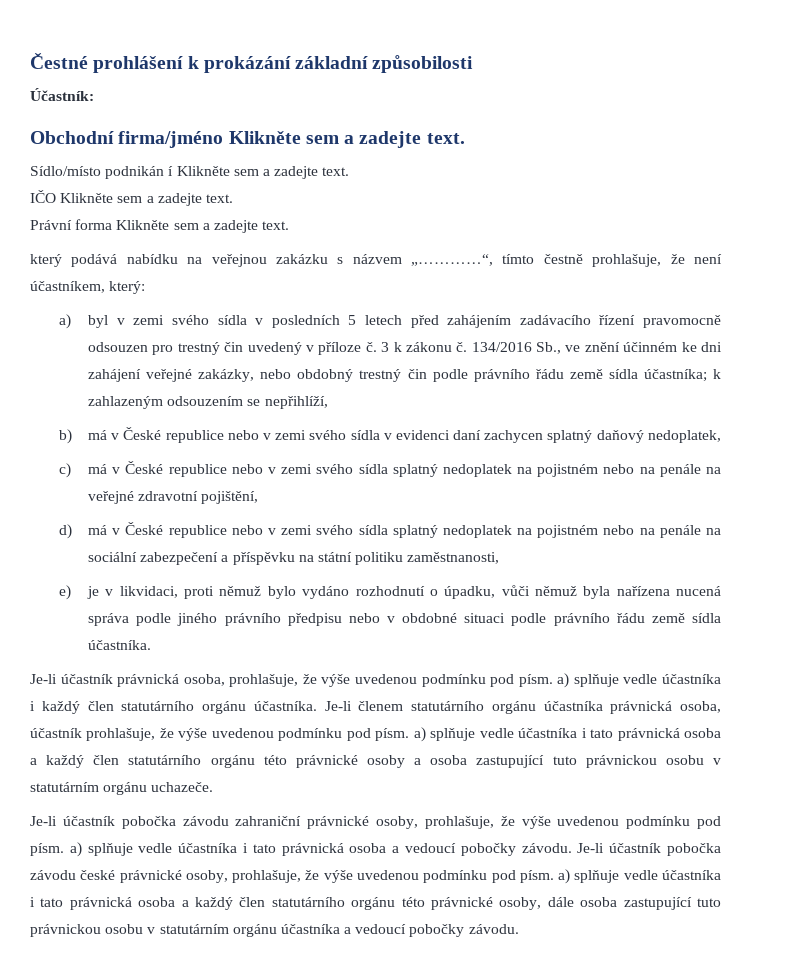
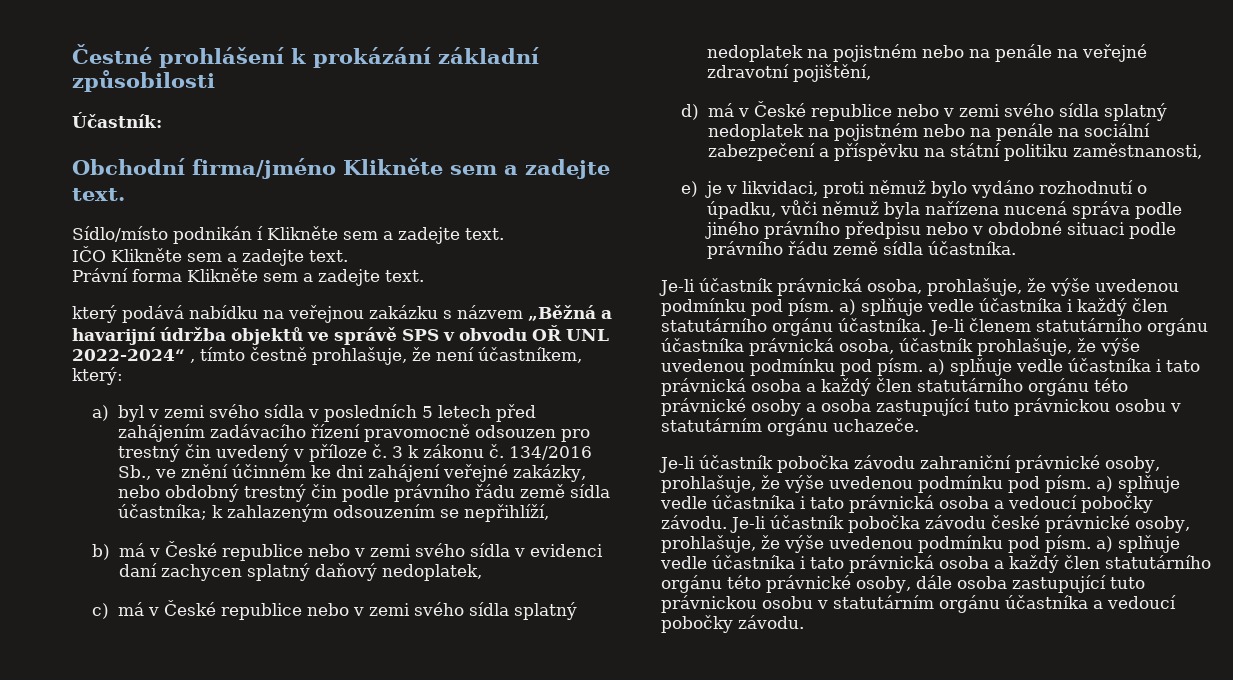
- který podává nabídku na veřejnou zakázku s názvem „…………“, tímto čestně prohlašuje, že není účastníkem, který:
+ který podává nabídku na veřejnou zakázku s názvem „Běžná a havarijní údržba objektů ve správě SPS v obvodu OŘ UNL 2022-2024“ , tímto čestně prohlašuje, že není účastníkem, který:

